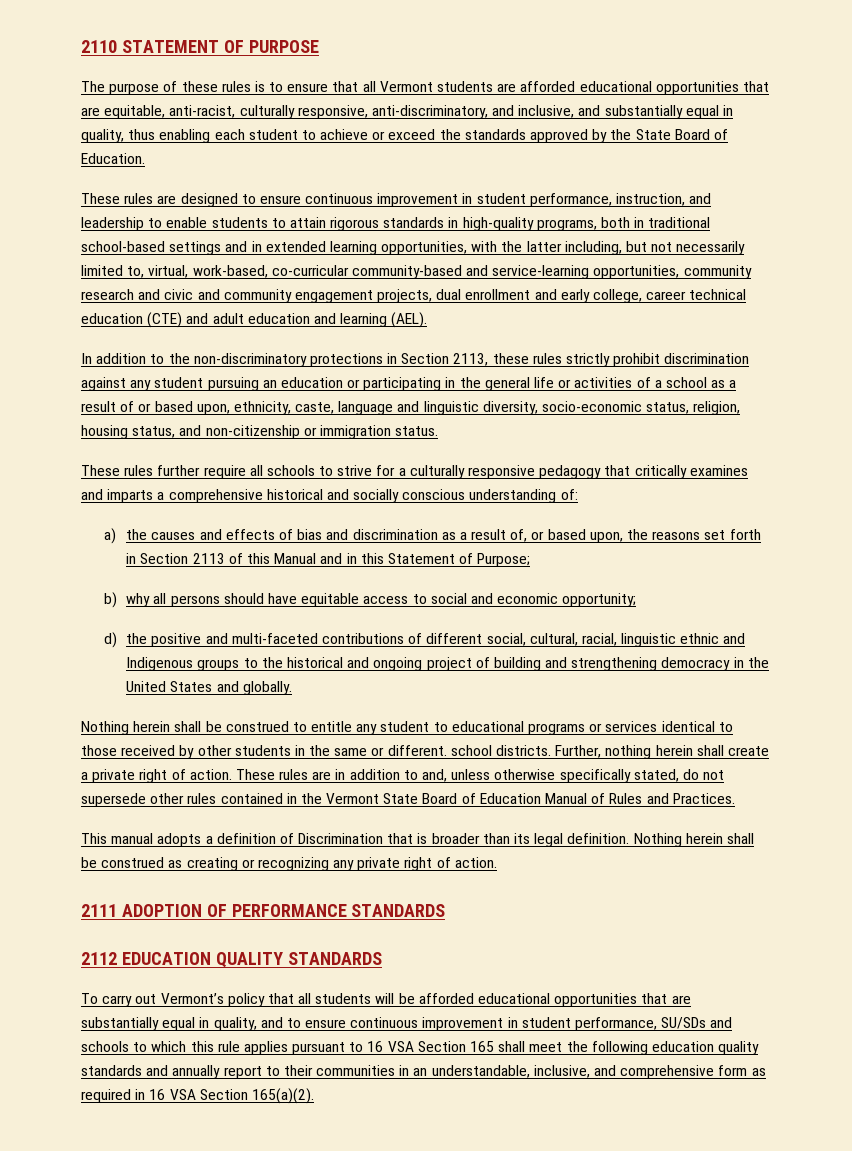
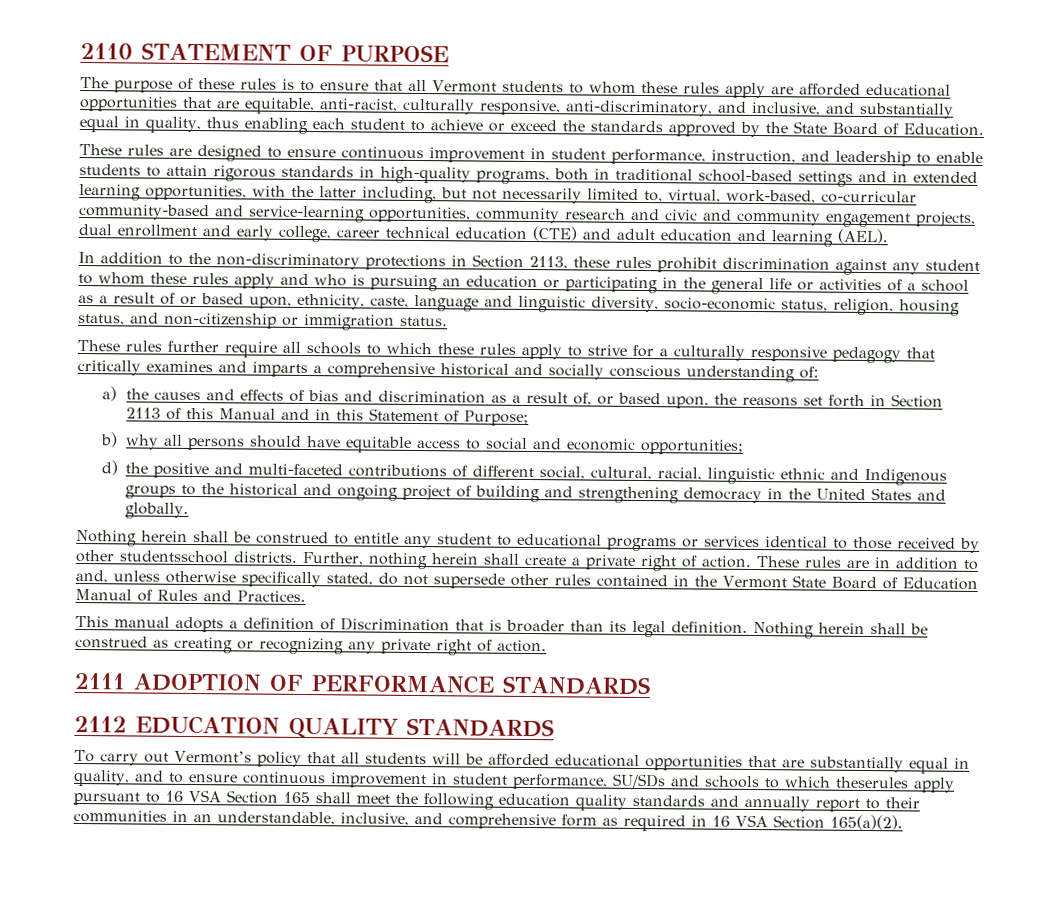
- The purpose of these rules is to ensure that all Vermont students are afforded educational opportunities that are equitable, anti-racist, culturally responsive, anti-discriminatory, and inclusive, and substantially equal in quality, thus enabling each student to achieve or exceed the standards approved by the State Board of Education.
+ The purpose of these rules is to ensure that all Vermont students to whom these rules apply are afforded educational opportunities that are equitable, anti-racist, culturally responsive, anti-discriminatory, and inclusive, and substantially equal in quality, thus enabling each student to achieve or exceed the standards approved by the State Board of Education.
- In addition to the non-discriminatory protections in Section 2113, these rules strictly prohibit discrimination against any student pursuing an education or participating in the general life or activities of a school as a result of or based upon, ethnicity, caste, language and linguistic diversity, socio-economic status, religion, housing status, and non-citizenship or immigration status.
+ In addition to the non-discriminatory protections in Section 2113, these rules prohibit discrimination against any student to whom these rules apply and who is pursuing an education or participating in the general life or activities of a school as a result of or based upon, ethnicity, caste, language and linguistic diversity, socio-economic status, religion, housing status, and non-citizenship or immigration status.
- These rules further require all schools to strive for a culturally responsive pedagogy that critically examines and imparts a comprehensive historical and socially conscious understanding of:
+ These rules further require all schools to which these rules apply to strive for a culturally responsive pedagogy that critically examines and imparts a comprehensive historical and socially conscious understanding of:
- b) why all persons should have equitable access to social and economic opportunity;
+ b) why all persons should have equitable access to social and economic opportunities;
- Nothing herein shall be construed to entitle any student to educational programs or services identical to those received by other students in the same or different. school districts.
+ Nothing herein shall be construed to entitle any student to educational programs or services identical to those received by other studentsschool districts.
- To carry out Vermont’s policy that all students will be afforded educational opportunities that are substantially equal in quality, and to ensure continuous improvement in student performance, SU/SDs and schools to which this rule applies pursuant to 16 VSA Section 165 shall meet the following education quality standards and annually report to their communities in an understandable, inclusive, and comprehensive form as required in 16 VSA Section 165(a)(2).
+ To carry out Vermont’s policy that all students will be afforded educational opportunities that are substantially equal in quality, and to ensure continuous improvement in student performance, SU/SDs and schools to which theserules apply pursuant to 16 VSA Section 165 shall meet the following education quality standards and annually report to their communities in an understandable, inclusive, and comprehensive form as required in 16 VSA Section 165(a)(2).

